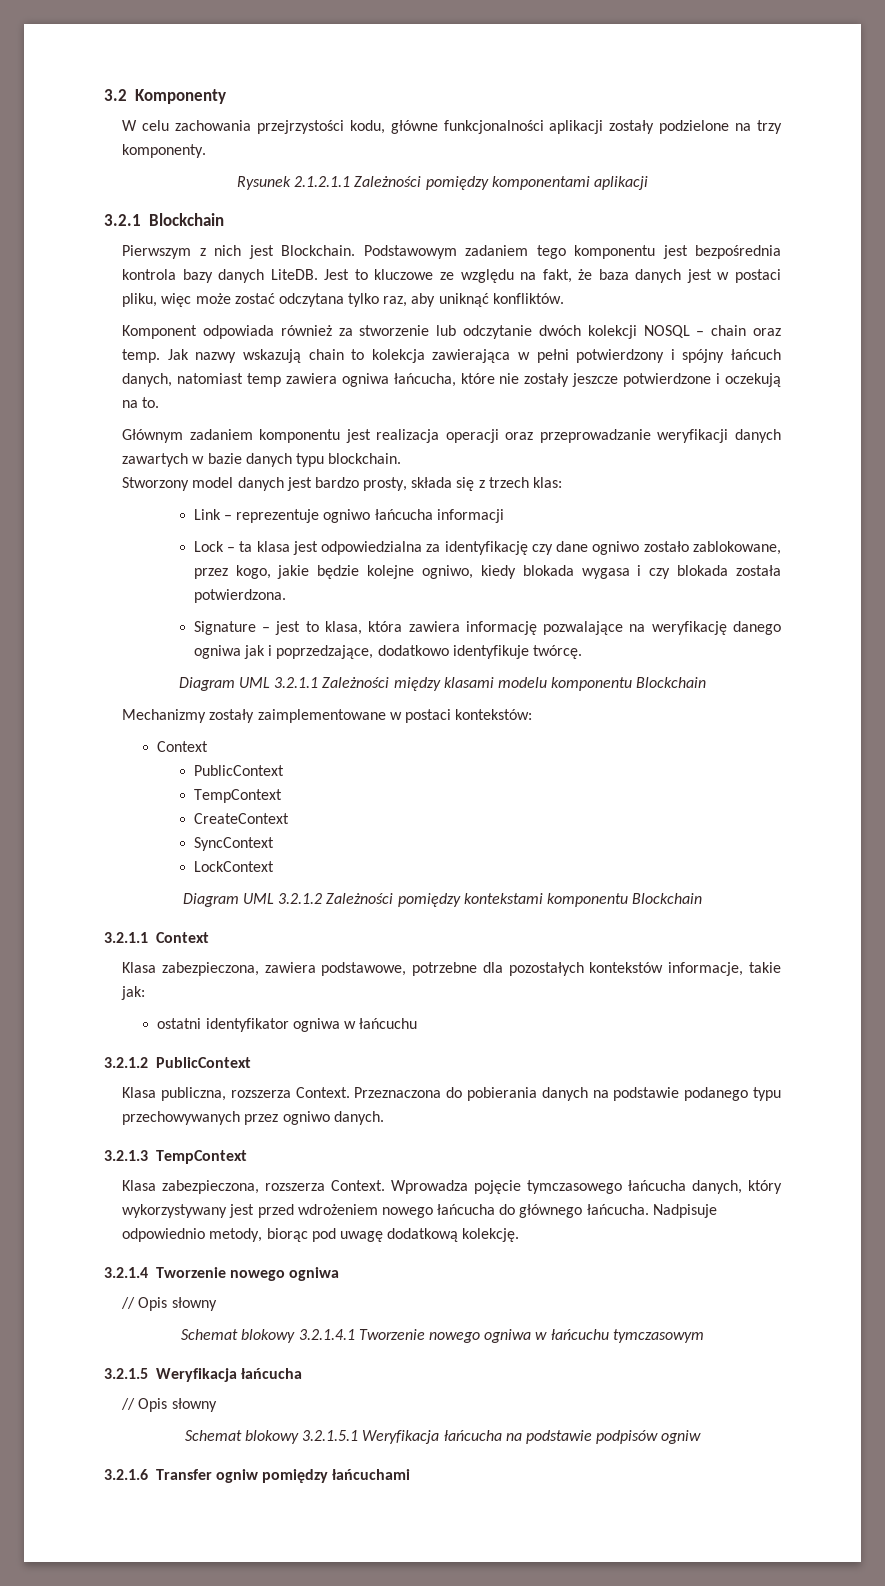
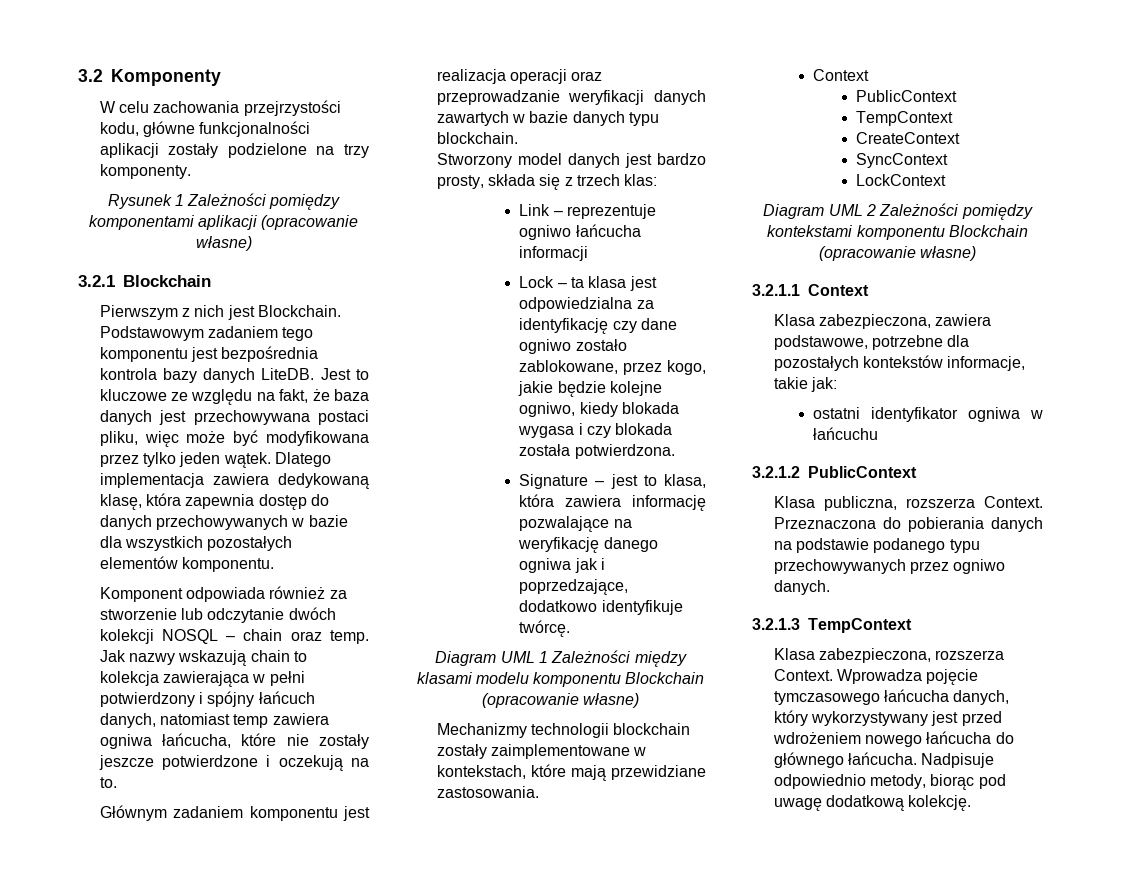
- Rysunek 2.1.2.1.1 Zależności pomiędzy komponentami aplikacji
+ Rysunek 1 Zależności pomiędzy komponentami aplikacji (opracowanie własne)
- Jest to kluczowe ze względu na fakt, że baza danych jest w postaci pliku, więc może zostać odczytana tylko raz, aby uniknąć konfliktów.
+ Jest to kluczowe ze względu na fakt, że baza danych jest przechowywana postaci pliku, więc może być modyfikowana przez tylko jeden wątek. Dlatego implementacja zawiera dedykowaną klasę, która zapewnia dostęp do danych przechowywanych w bazie dla wszystkich pozostałych elementów komponentu.
- Diagram UML 3.2.1.1 Zależności między klasami modelu komponentu Blockchain
+ Diagram UML 1 Zależności między klasami modelu komponentu Blockchain (opracowanie własne)
- Mechanizmy zostały zaimplementowane w postaci kontekstów:
+ Mechanizmy technologii blockchain zostały zaimplementowane w kontekstach, które mają przewidziane zastosowania.
- Diagram UML 3.2.1.2 Zależności pomiędzy kontekstami komponentu Blockchain
+ Diagram UML 2 Zależności pomiędzy kontekstami komponentu Blockchain (opracowanie własne)
- 3.2.1.4 Tworzenie nowego ogniwa
- // Opis słowny
- Schemat blokowy 3.2.1.4.1 Tworzenie nowego ogniwa w łańcuchu tymczasowym
- 3.2.1.5 Weryfikacja łańcucha
- // Opis słowny
- Schemat blokowy 3.2.1.5.1 Weryfikacja łańcucha na podstawie podpisów ogniw
- 3.2.1.6 Transfer ogniw pomiędzy łańcuchami

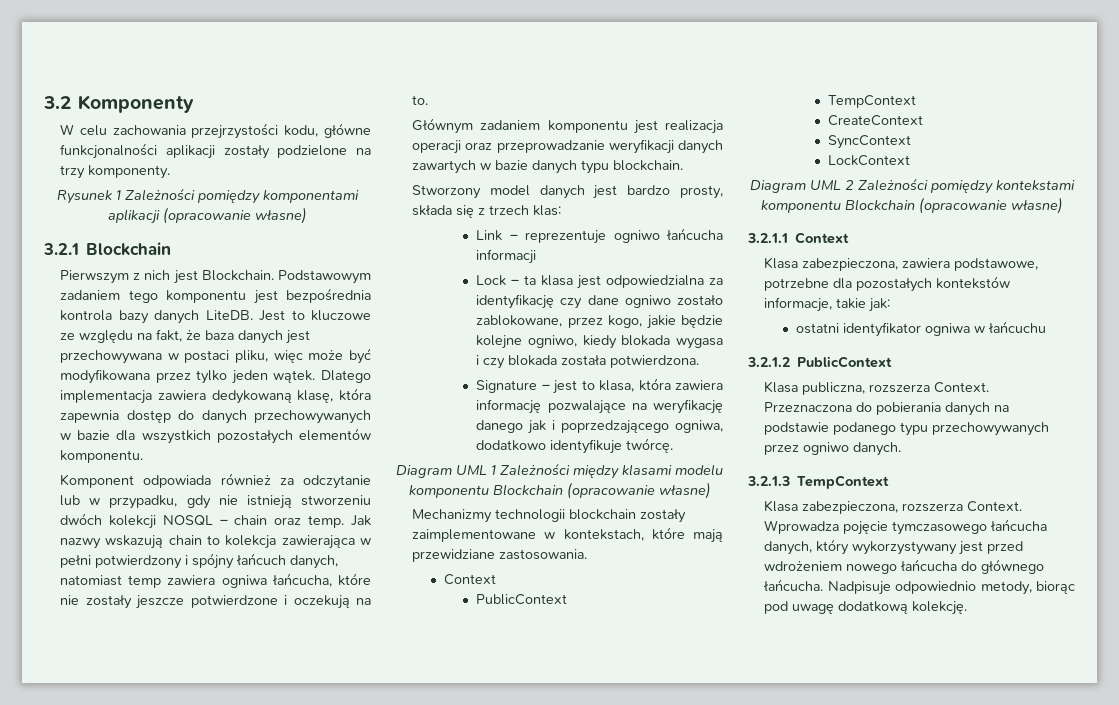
- Jest to kluczowe ze względu na fakt, że baza danych jest przechowywana postaci pliku, więc może być modyfikowana przez tylko jeden wątek.
+ Jest to kluczowe ze względu na fakt, że baza danych jest przechowywana w postaci pliku, więc może być modyfikowana przez tylko jeden wątek.
- Komponent odpowiada również za stworzenie lub odczytanie dwóch kolekcji NOSQL – chain oraz temp.
+ Komponent odpowiada również za odczytanie lub w przypadku, gdy nie istnieją stworzeniu dwóch kolekcji NOSQL – chain oraz temp.
- Signature – jest to klasa, która zawiera informację pozwalające na weryfikację danego ogniwa jak i poprzedzające, dodatkowo identyfikuje twórcę.
+ Signature – jest to klasa, która zawiera informację pozwalające na weryfikację danego jak i poprzedzającego ogniwa, dodatkowo identyfikuje twórcę.

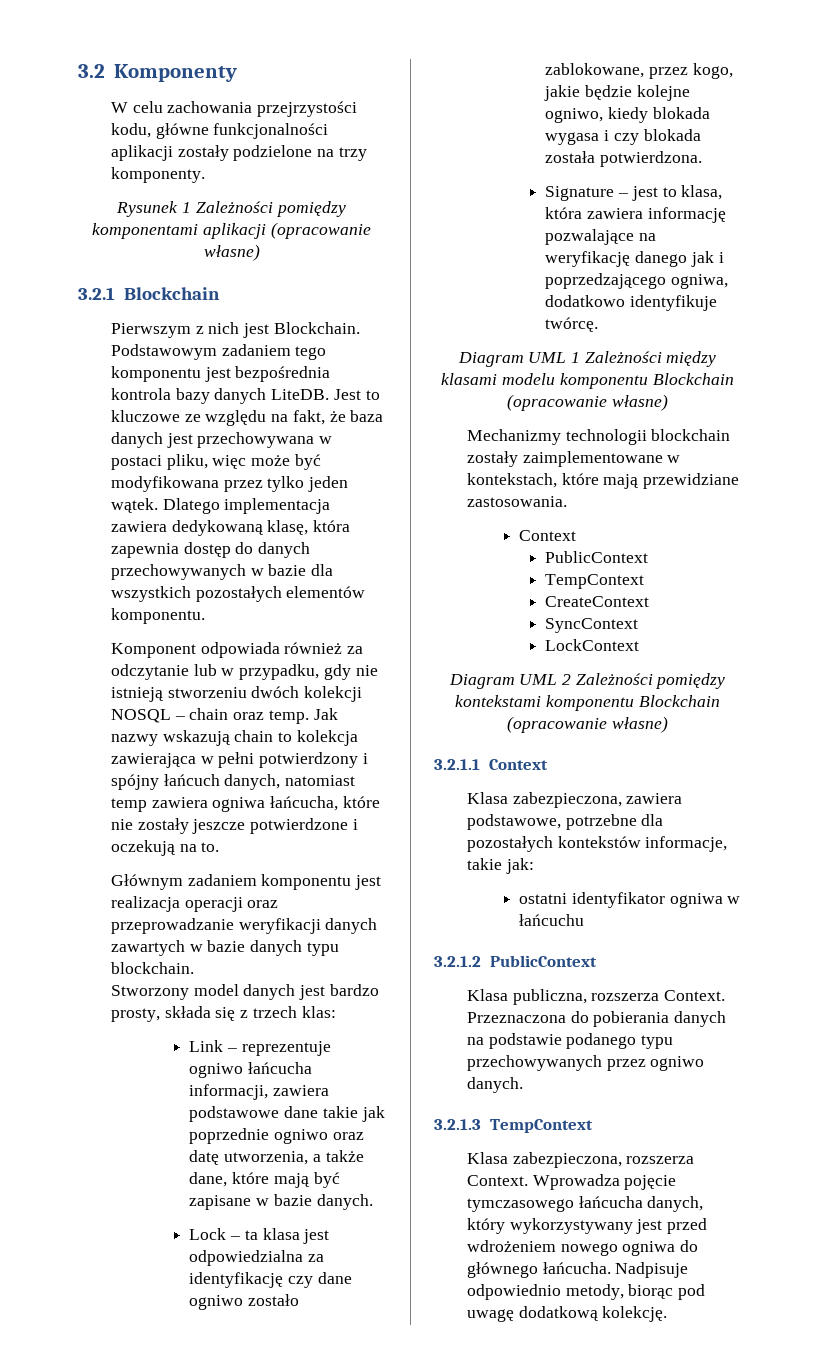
- Link – reprezentuje ogniwo łańcucha informacji
+ Link – reprezentuje ogniwo łańcucha informacji, zawiera podstawowe dane takie jak poprzednie ogniwo oraz datę utworzenia, a także dane, które mają być zapisane w bazie danych.
- Wprowadza pojęcie tymczasowego łańcucha danych, który wykorzystywany jest przed wdrożeniem nowego łańcucha do głównego łańcucha.
+ Wprowadza pojęcie tymczasowego łańcucha danych, który wykorzystywany jest przed wdrożeniem nowego ogniwa do głównego łańcucha.

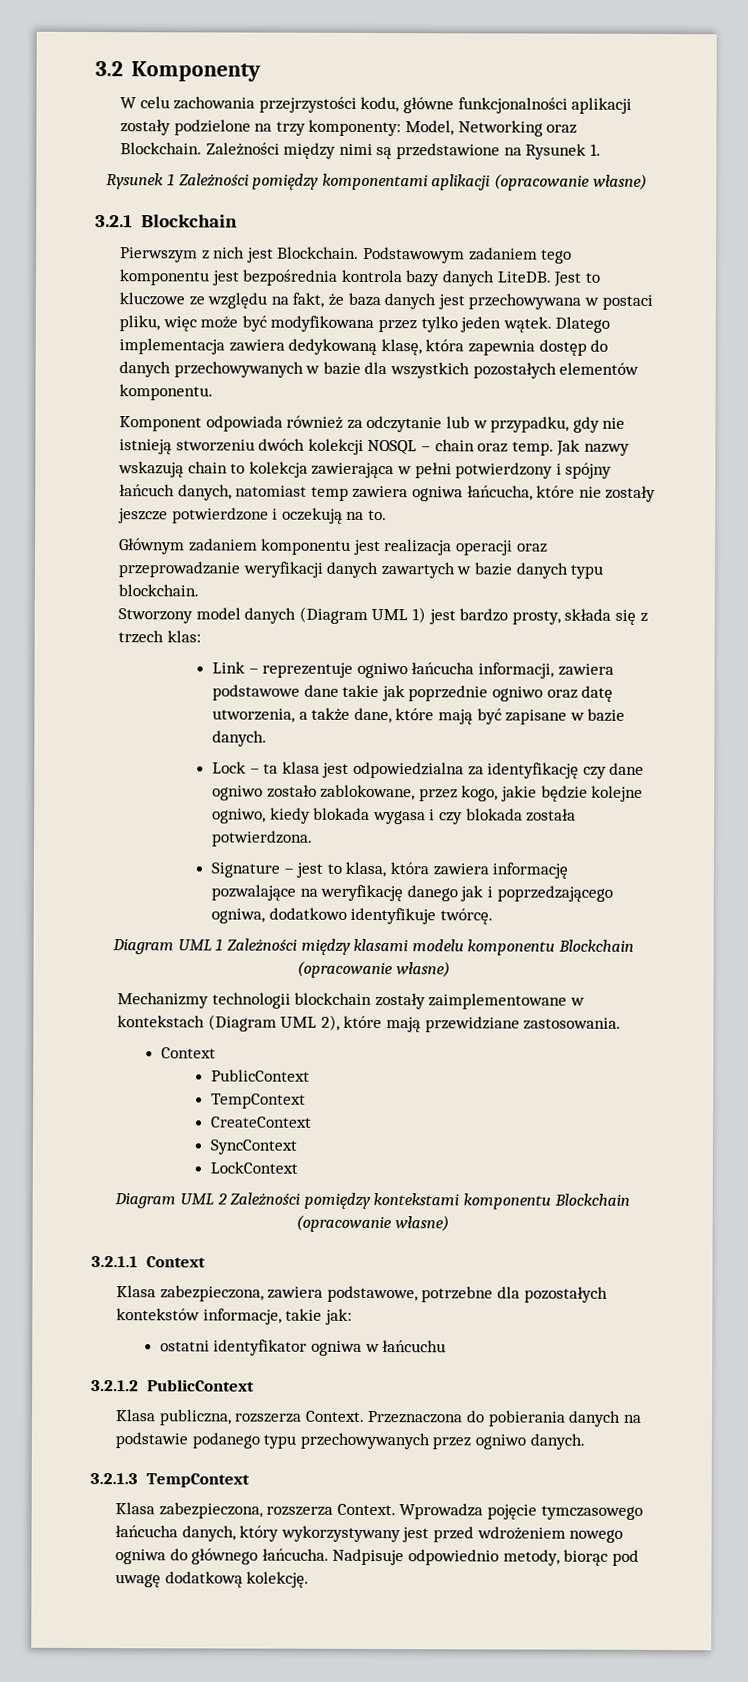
- W celu zachowania przejrzystości kodu, główne funkcjonalności aplikacji zostały podzielone na trzy komponenty.
+ W celu zachowania przejrzystości kodu, główne funkcjonalności aplikacji zostały podzielone na trzy komponenty: Model, Networking oraz Blockchain. Zależności między nimi są przedstawione na Rysunek 1.
- Stworzony model danych jest bardzo prosty, składa się z trzech klas:
+ Stworzony model danych (Diagram UML 1) jest bardzo prosty, składa się z trzech klas:
- Mechanizmy technologii blockchain zostały zaimplementowane w kontekstach, które mają przewidziane zastosowania.
+ Mechanizmy technologii blockchain zostały zaimplementowane w kontekstach (Diagram UML 2), które mają przewidziane zastosowania.

